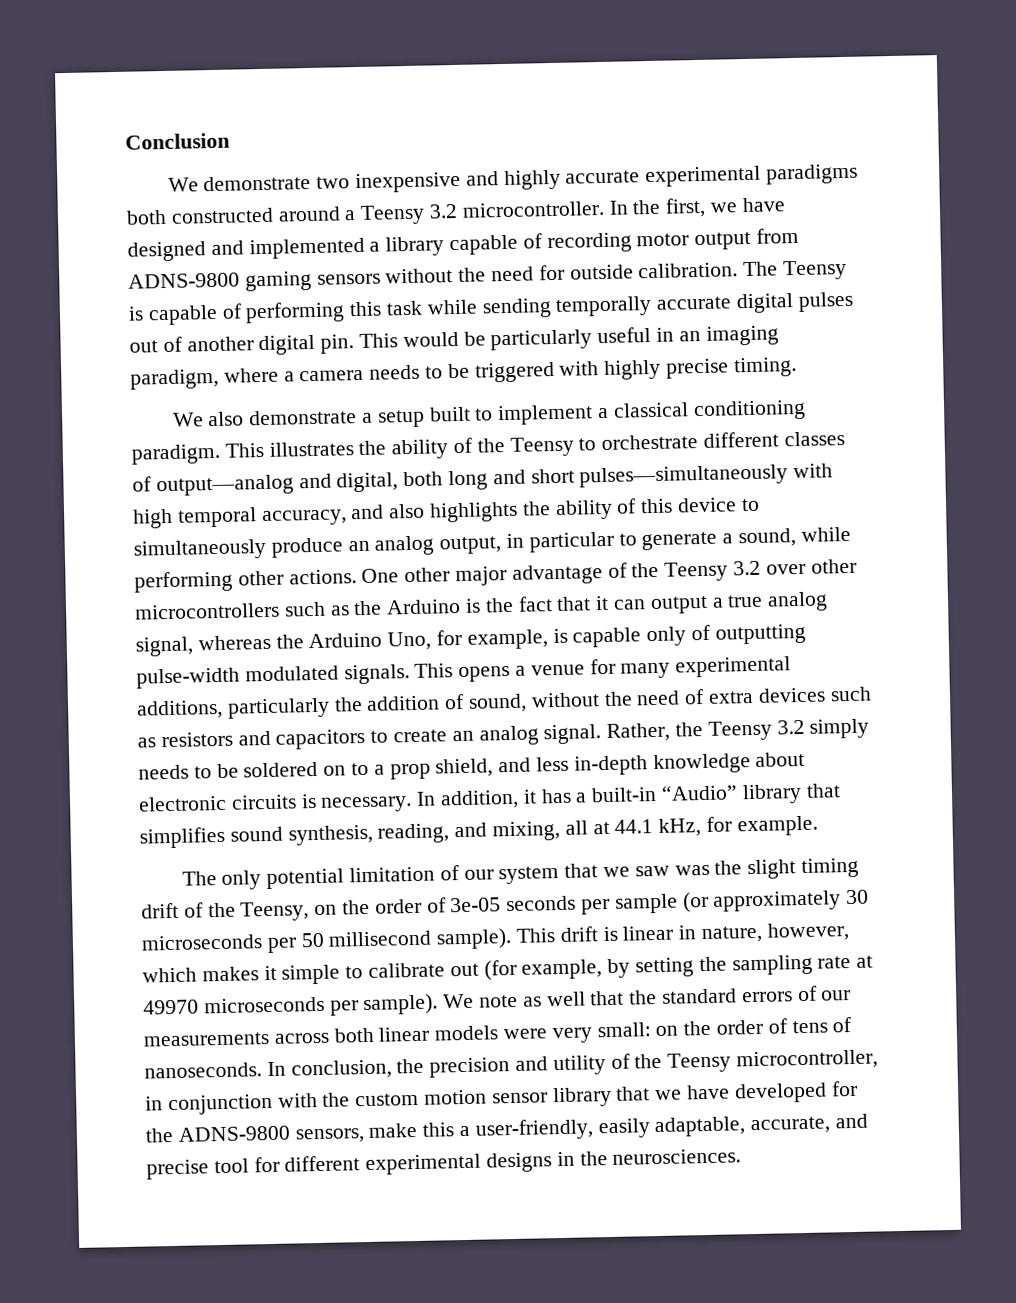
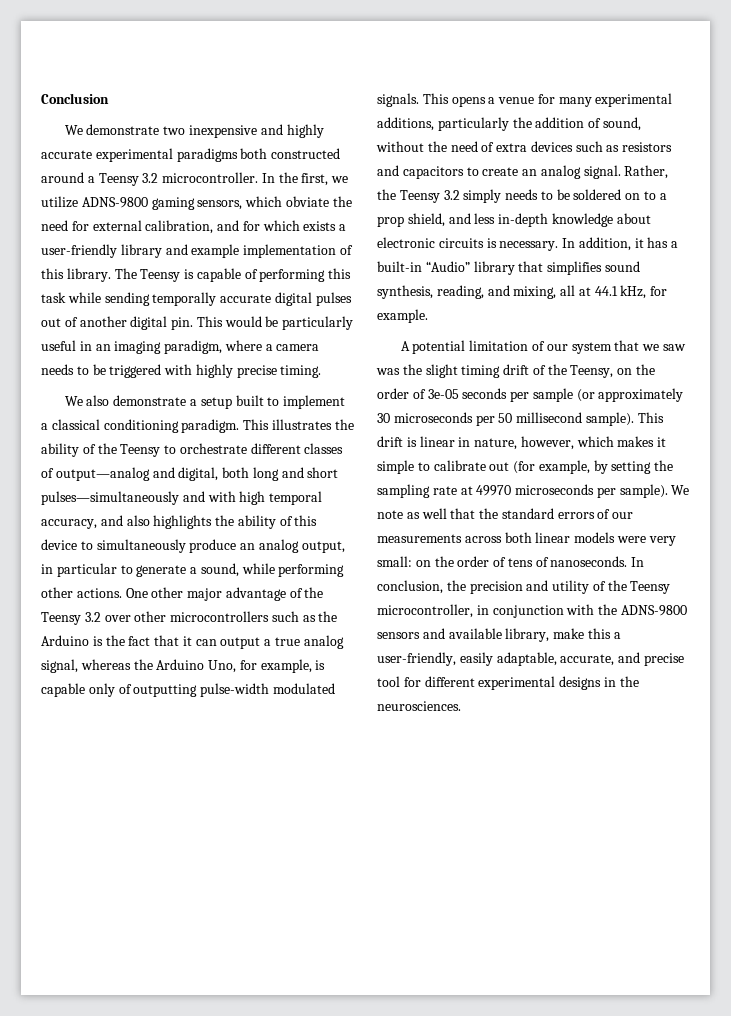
- In the first, we have designed and implemented a library capable of recording motor output from ADNS-9800 gaming sensors without the need for outside calibration.
+ In the first, we utilize ADNS-9800 gaming sensors, which obviate the need for external calibration, and for which exists a user-friendly library and example implementation of this library.
- This illustrates the ability of the Teensy to orchestrate different classes of output—analog and digital, both long and short pulses—simultaneously with high temporal accuracy, and also highlights the ability of this device to simultaneously produce an analog output, in particular to generate a sound, while performing other actions.
+ This illustrates the ability of the Teensy to orchestrate different classes of output—analog and digital, both long and short pulses—simultaneously and with high temporal accuracy, and also highlights the ability of this device to simultaneously produce an analog output, in particular to generate a sound, while performing other actions.
- The only potential limitation of our system that we saw was the slight timing drift of the Teensy, on the order of 3e-05 seconds per sample (or approximately 30 microseconds per 50 millisecond sample).
+ A potential limitation of our system that we saw was the slight timing drift of the Teensy, on the order of 3e-05 seconds per sample (or approximately 30 microseconds per 50 millisecond sample).
- In conclusion, the precision and utility of the Teensy microcontroller, in conjunction with the custom motion sensor library that we have developed for the ADNS-9800 sensors, make this a user-friendly, easily adaptable, accurate, and precise tool for different experimental designs in the neurosciences.
+ In conclusion, the precision and utility of the Teensy microcontroller, in conjunction with the ADNS-9800 sensors and available library, make this a user-friendly, easily adaptable, accurate, and precise tool for different experimental designs in the neurosciences.

